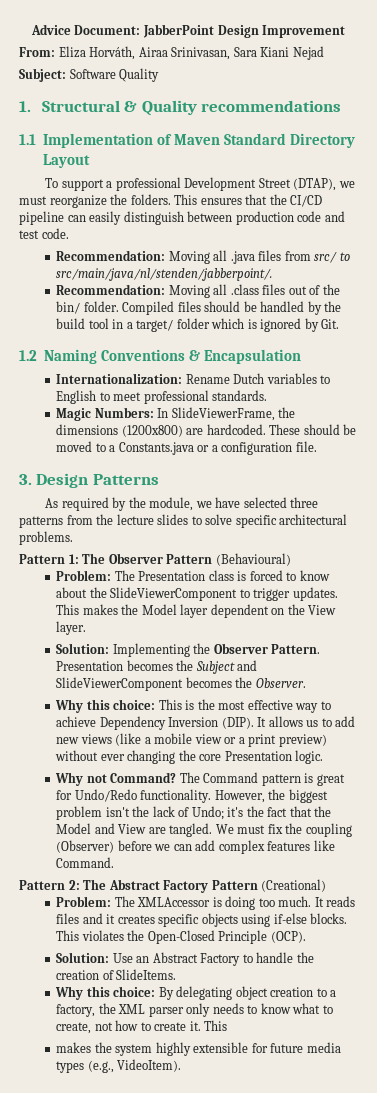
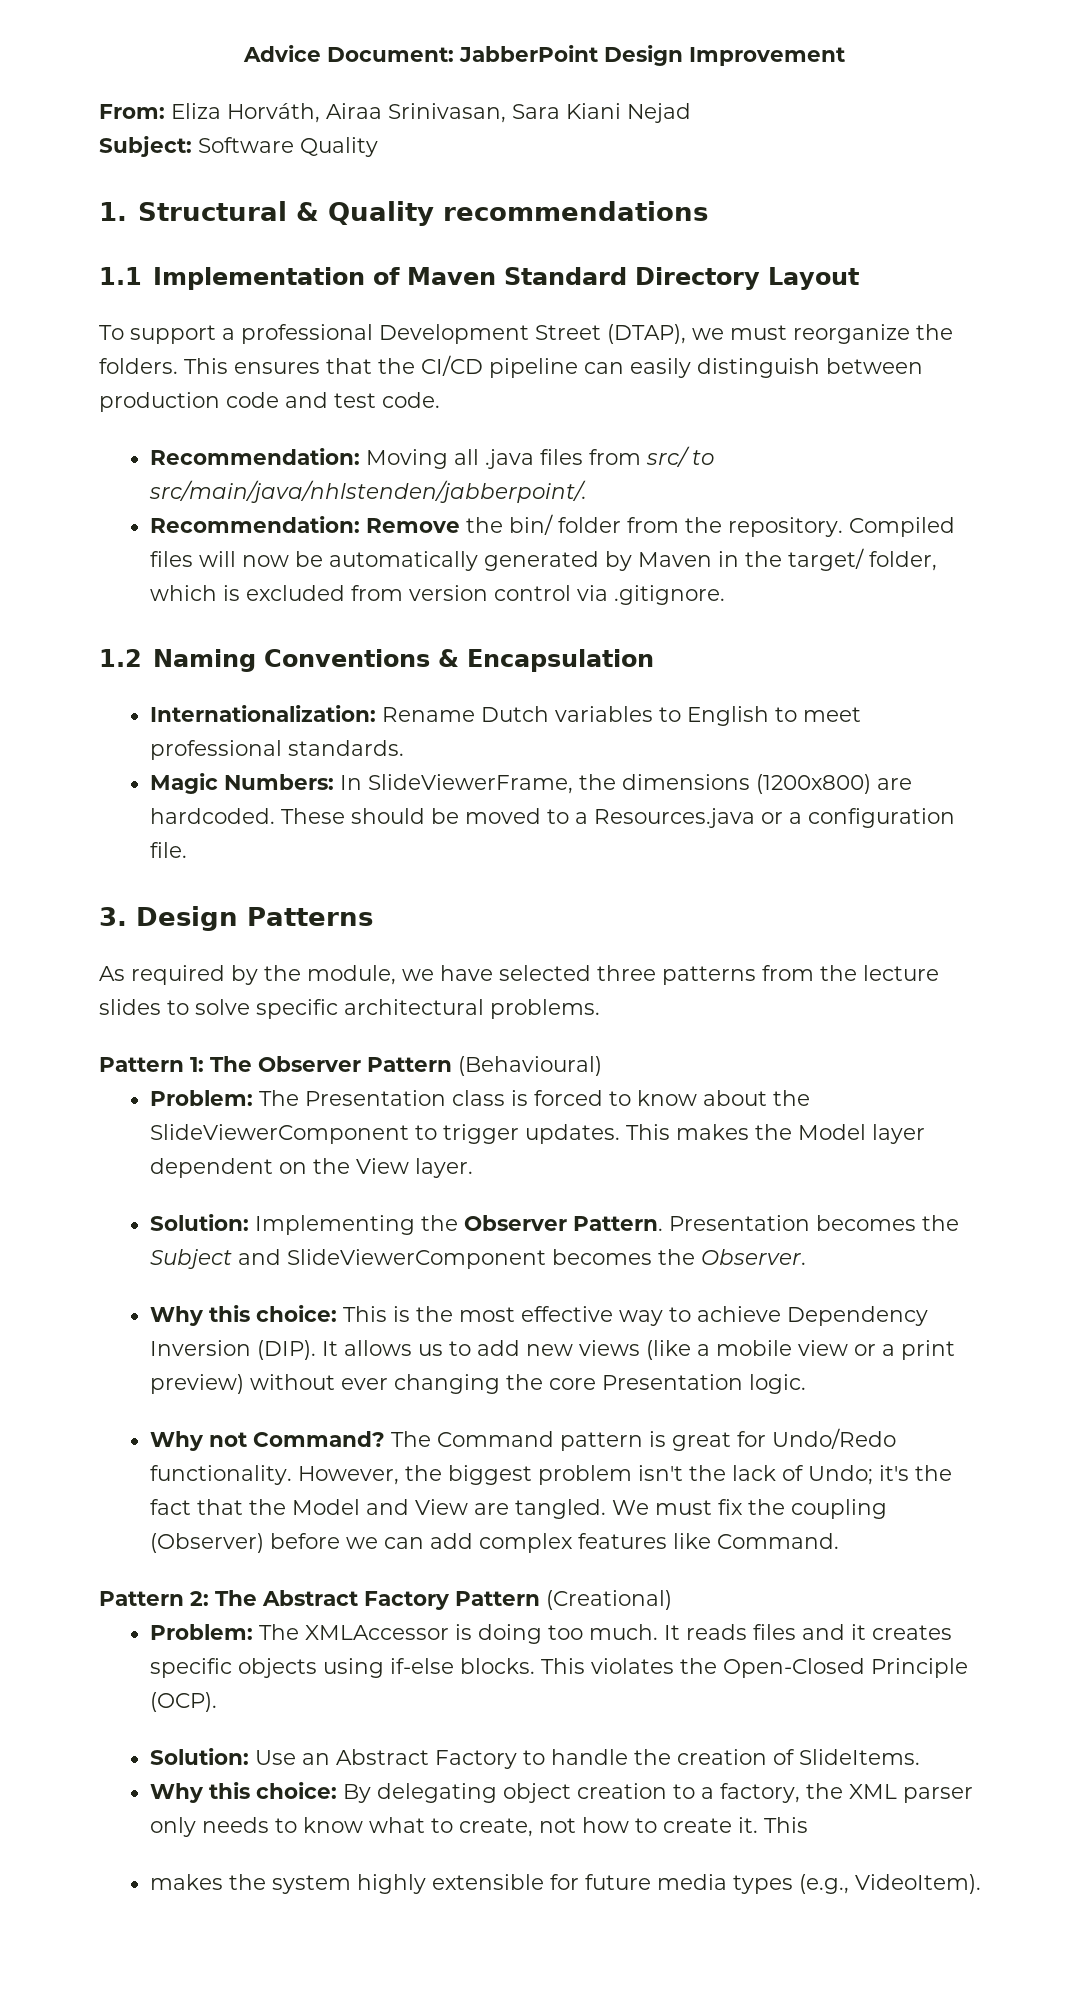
- Recommendation: Moving all .java files from src/ to src/main/java/nl/stenden/jabberpoint/.
- Recommendation: Moving all .class files out of the bin/ folder. Compiled files should be handled by the build tool in a target/ folder which is ignored by Git.
+ Recommendation: Moving all .java files from src/ to src/main/java/nhlstenden/jabberpoint/.
+ Recommendation: Remove the bin/ folder from the repository. Compiled files will now be automatically generated by Maven in the target/ folder, which is excluded from version control via .gitignore.
- These should be moved to a Constants.java or a configuration file.
+ These should be moved to a Resources.java or a configuration file.

